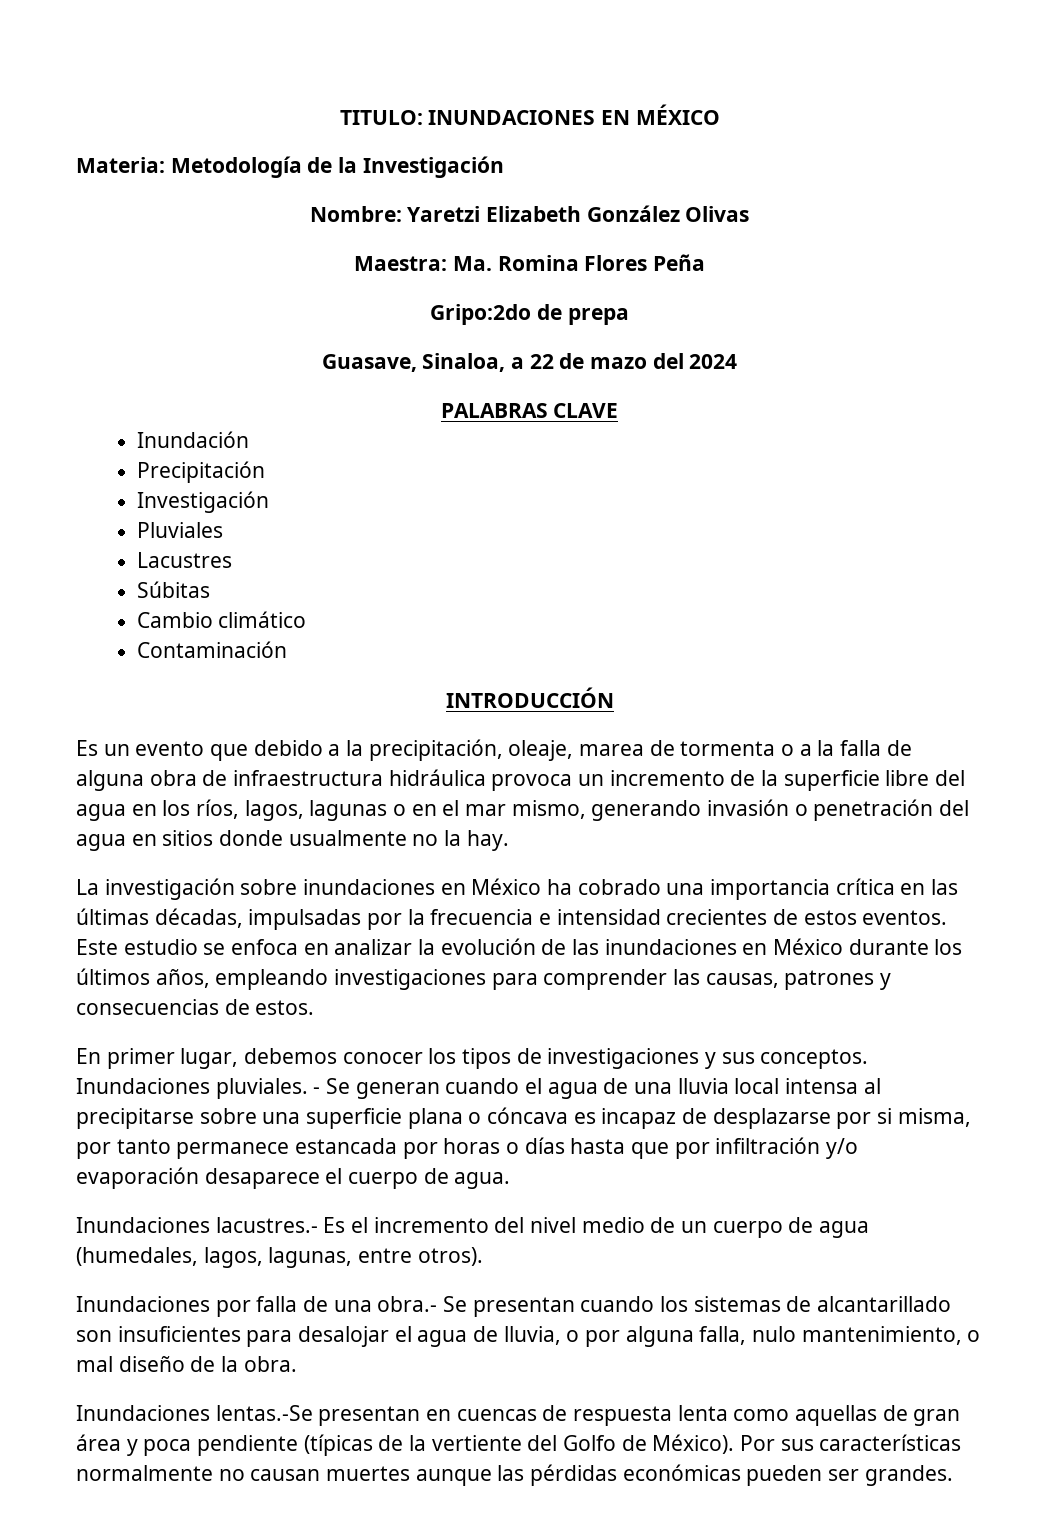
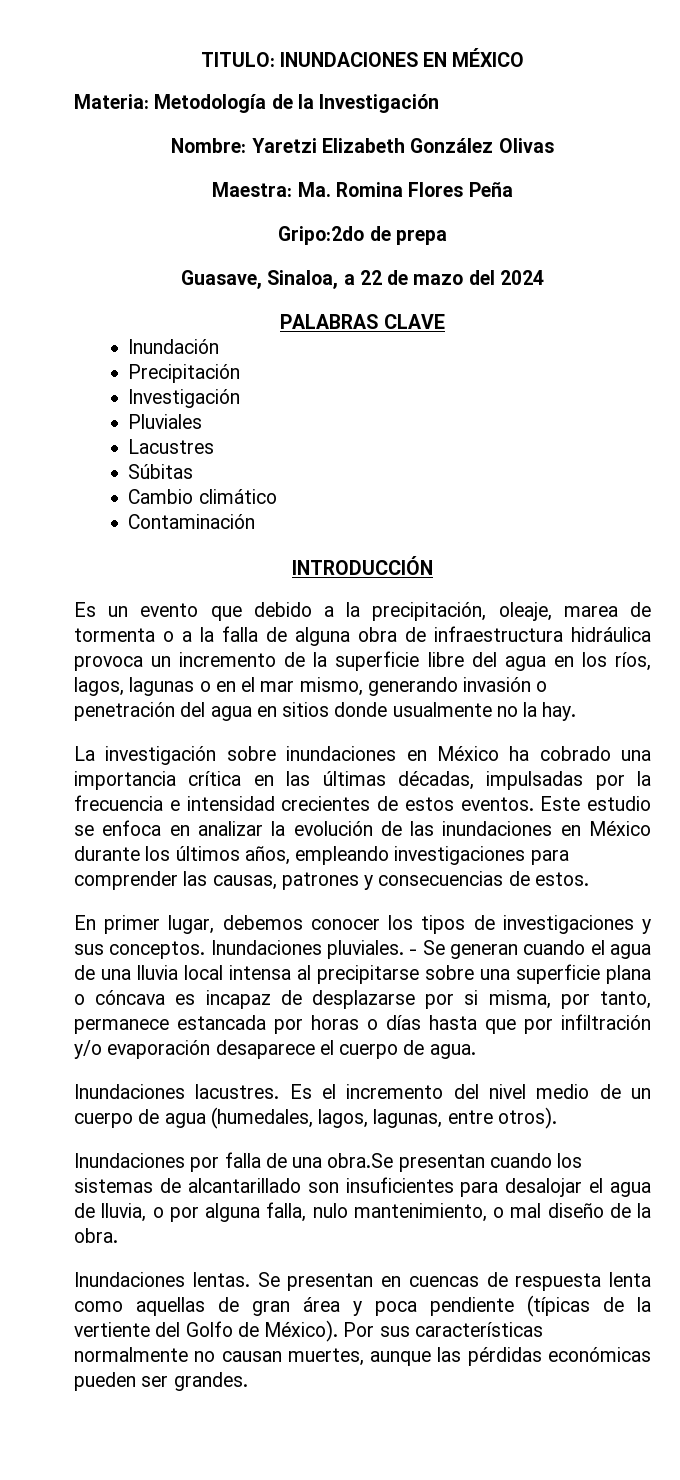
- - Se generan cuando el agua de una lluvia local intensa al precipitarse sobre una superficie plana o cóncava es incapaz de desplazarse por si misma, por tanto permanece estancada por horas o días hasta que por infiltración y/o evaporación desaparece el cuerpo de agua.
+ - Se generan cuando el agua de una lluvia local intensa al precipitarse sobre una superficie plana o cóncava es incapaz de desplazarse por si misma, por tanto, permanece estancada por horas o días hasta que por infiltración y/o evaporación desaparece el cuerpo de agua.
- Inundaciones lacustres.- Es el incremento del nivel medio de un cuerpo de agua (humedales, lagos, lagunas, entre otros).
+ Inundaciones lacustres. Es el incremento del nivel medio de un cuerpo de agua (humedales, lagos, lagunas, entre otros).
- Inundaciones por falla de una obra.- Se presentan cuando los sistemas de alcantarillado son insuficientes para desalojar el agua de lluvia, o por alguna falla, nulo mantenimiento, o mal diseño de la obra.
+ Inundaciones por falla de una obra.Se presentan cuando los sistemas de alcantarillado son insuficientes para desalojar el agua de lluvia, o por alguna falla, nulo mantenimiento, o mal diseño de la obra.
- Inundaciones lentas.-Se presentan en cuencas de respuesta lenta como aquellas de gran área y poca pendiente (típicas de la vertiente del Golfo de México).
+ Inundaciones lentas. Se presentan en cuencas de respuesta lenta como aquellas de gran área y poca pendiente (típicas de la vertiente del Golfo de México).
- Por sus características normalmente no causan muertes aunque las pérdidas económicas pueden ser grandes.
+ Por sus características normalmente no causan muertes, aunque las pérdidas económicas pueden ser grandes.

